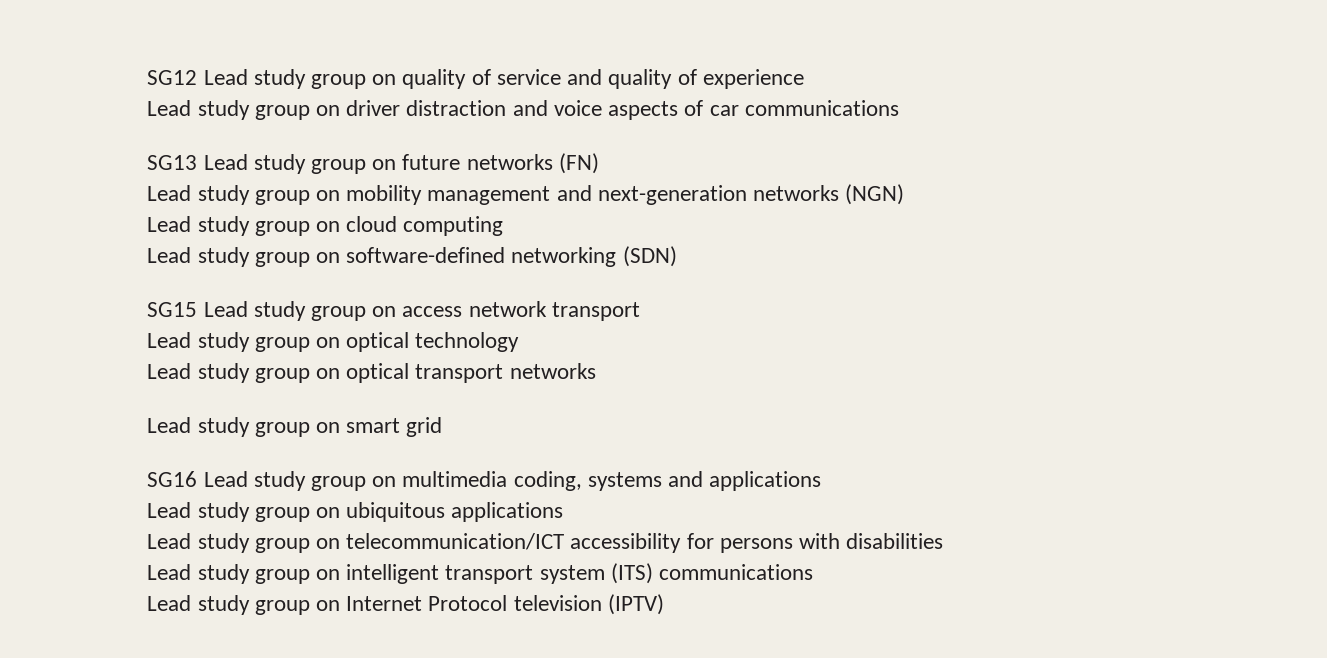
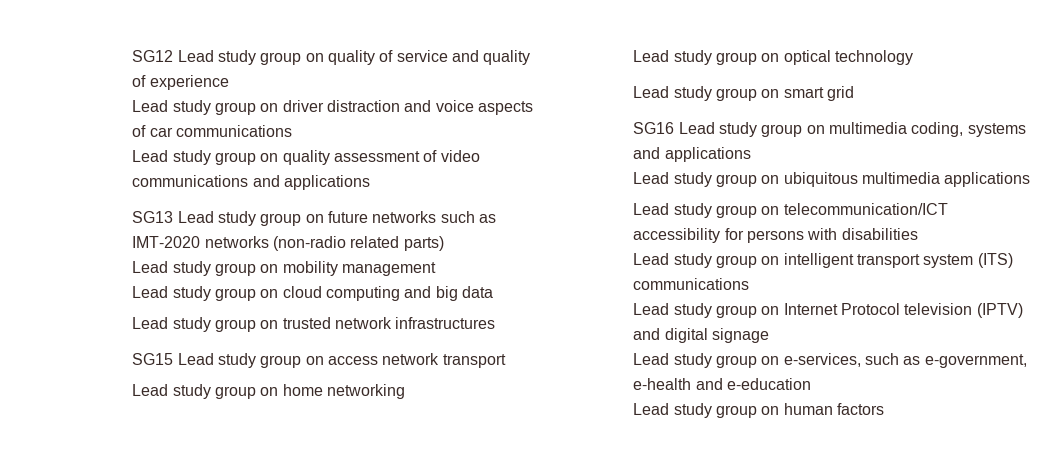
+ Lead study group on quality assessment of video communications and applications
- SG13 Lead study group on future networks (FN)
+ SG13 Lead study group on future networks such as IMT-2020 networks (non-radio related parts)
- Lead study group on mobility management and next-generation networks (NGN)
+ Lead study group on mobility management
- Lead study group on cloud computing
- Lead study group on software-defined networking (SDN)
+ Lead study group on cloud computing and big data
+ Lead study group on trusted network infrastructures
+ Lead study group on home networking
  Lead study group on optical technology
- Lead study group on optical transport networks
- Lead study group on ubiquitous applications
+ Lead study group on ubiquitous multimedia applications
- Lead study group on Internet Protocol television (IPTV)
+ Lead study group on Internet Protocol television (IPTV) and digital signage
+ Lead study group on e-services, such as e-government, e-health and e-education
+ Lead study group on human factors

